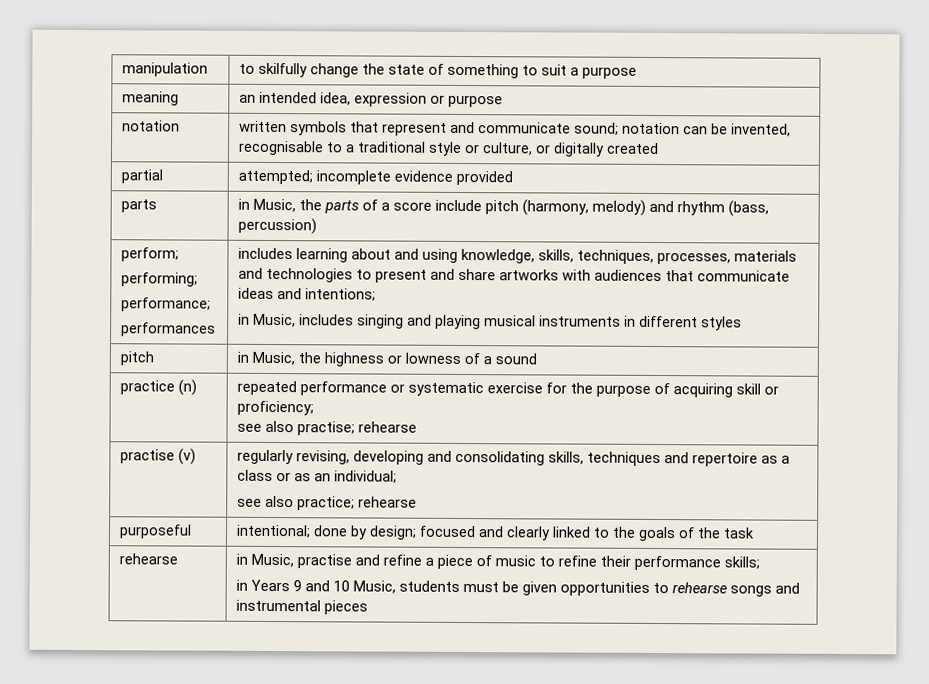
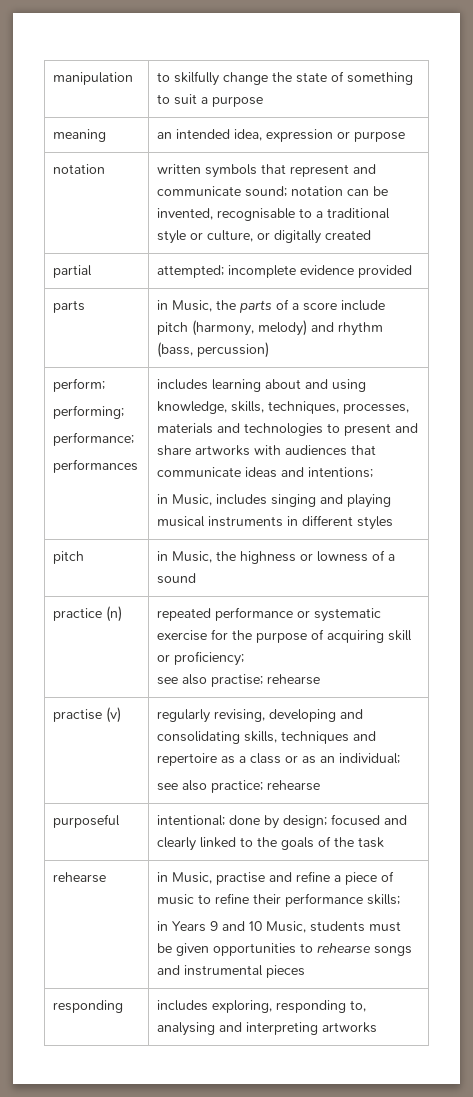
+ responding | includes exploring, responding to, analysing and interpreting artworks

